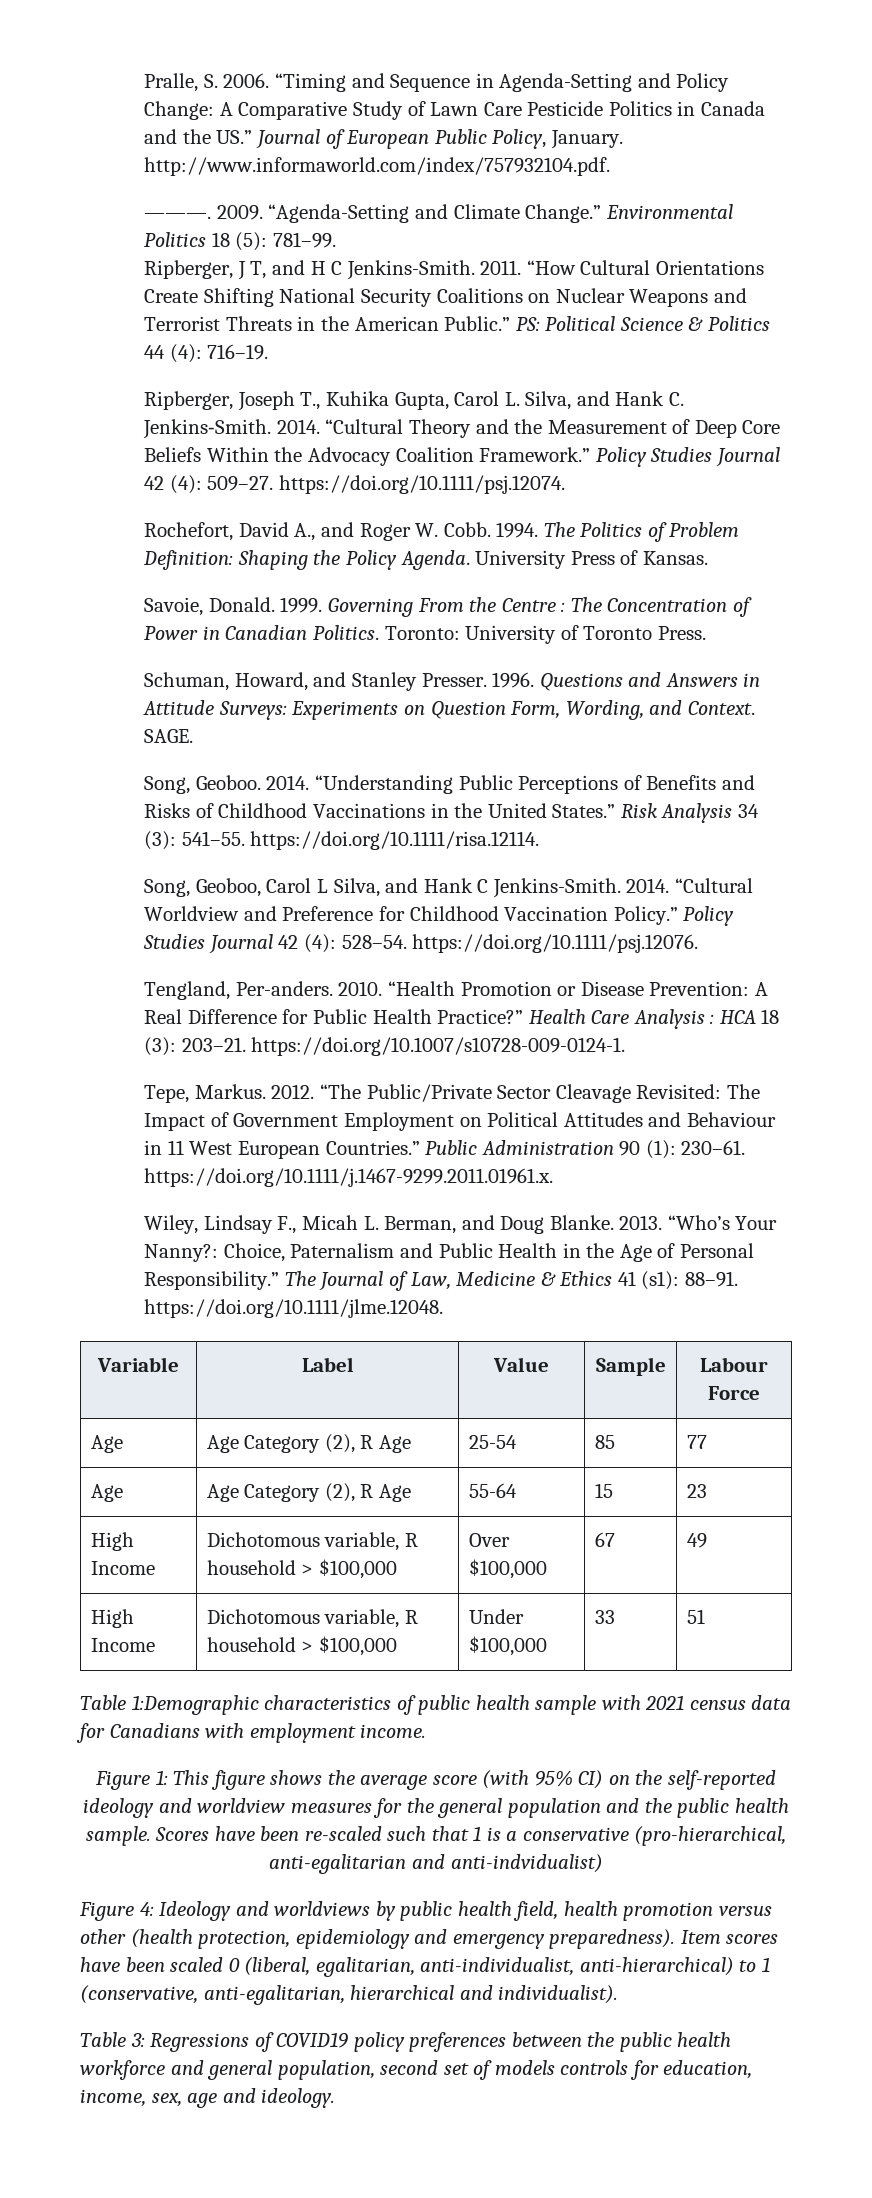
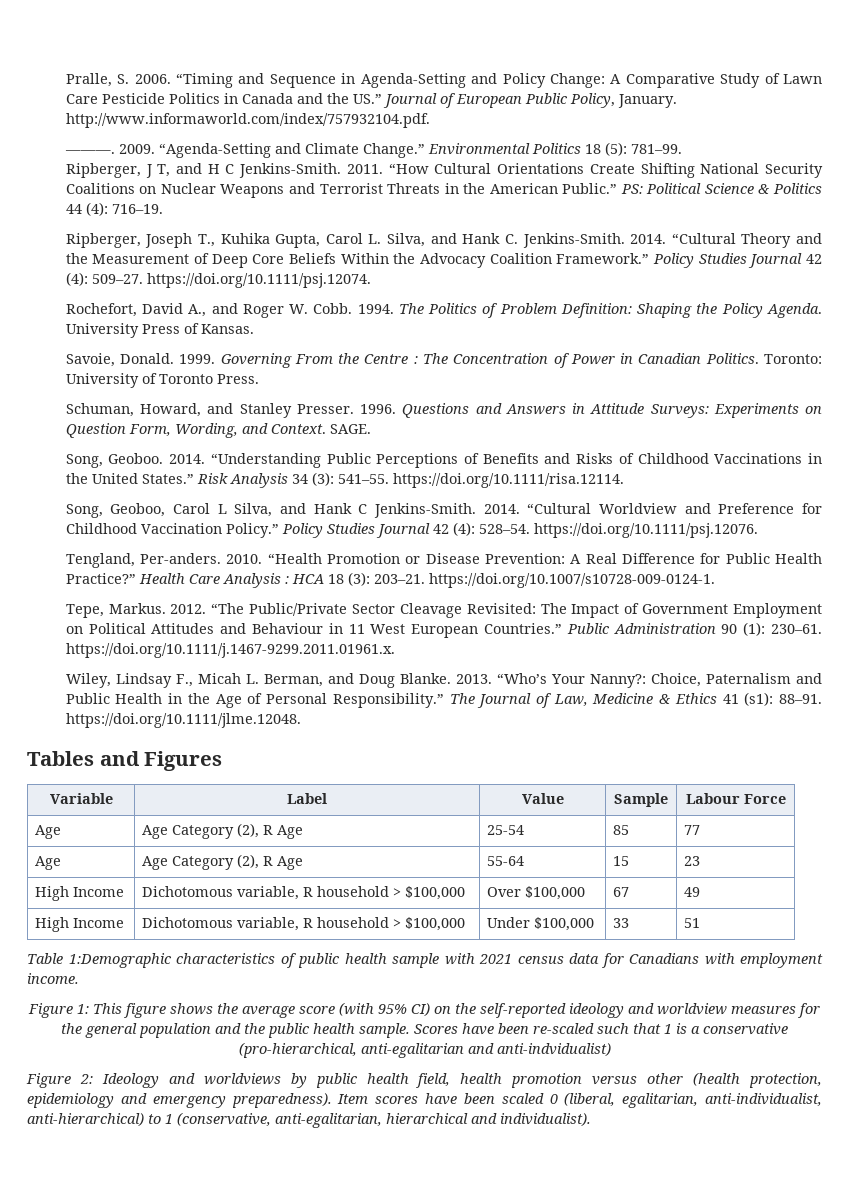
+ Tables and Figures
- Figure 4: Ideology and worldviews by public health field, health promotion versus other (health protection, epidemiology and emergency preparedness).
+ Figure 2: Ideology and worldviews by public health field, health promotion versus other (health protection, epidemiology and emergency preparedness).
- Table 3: Regressions of COVID19 policy preferences between the public health workforce and general population, second set of models controls for education, income, sex, age and ideology.

